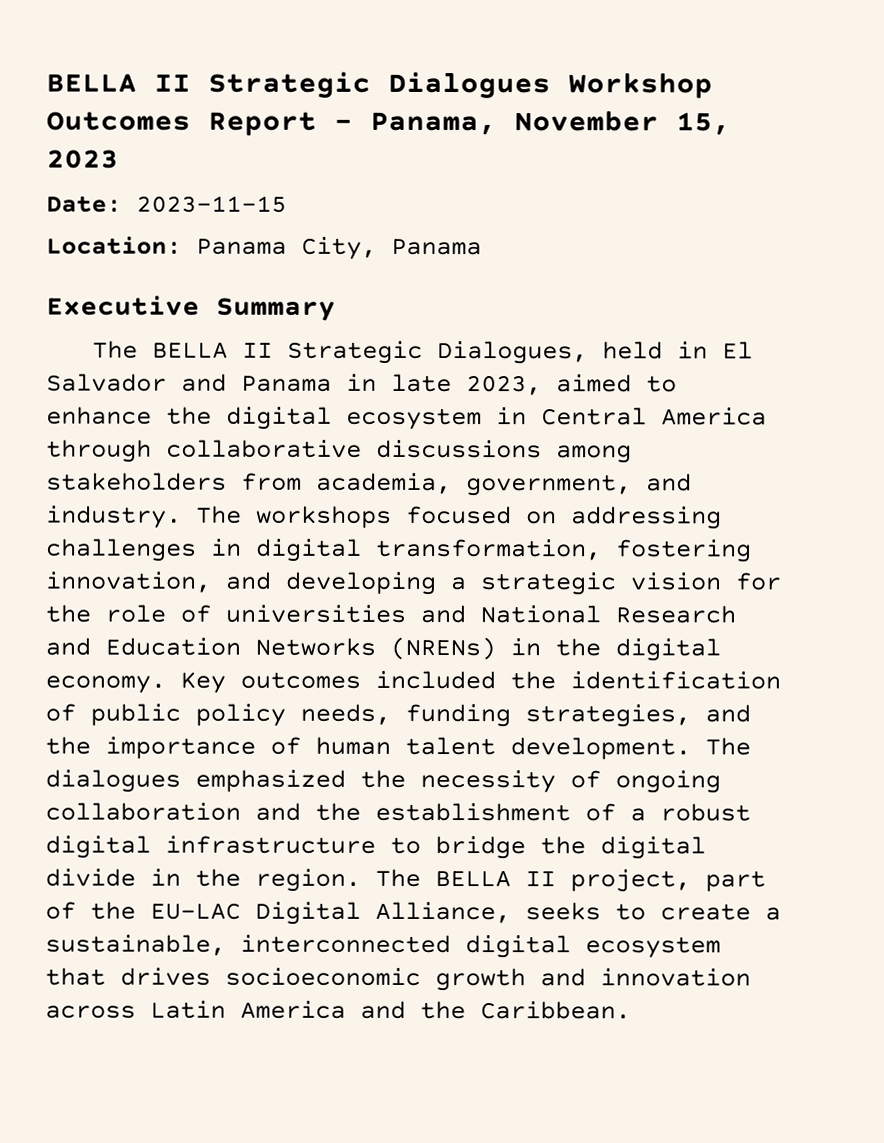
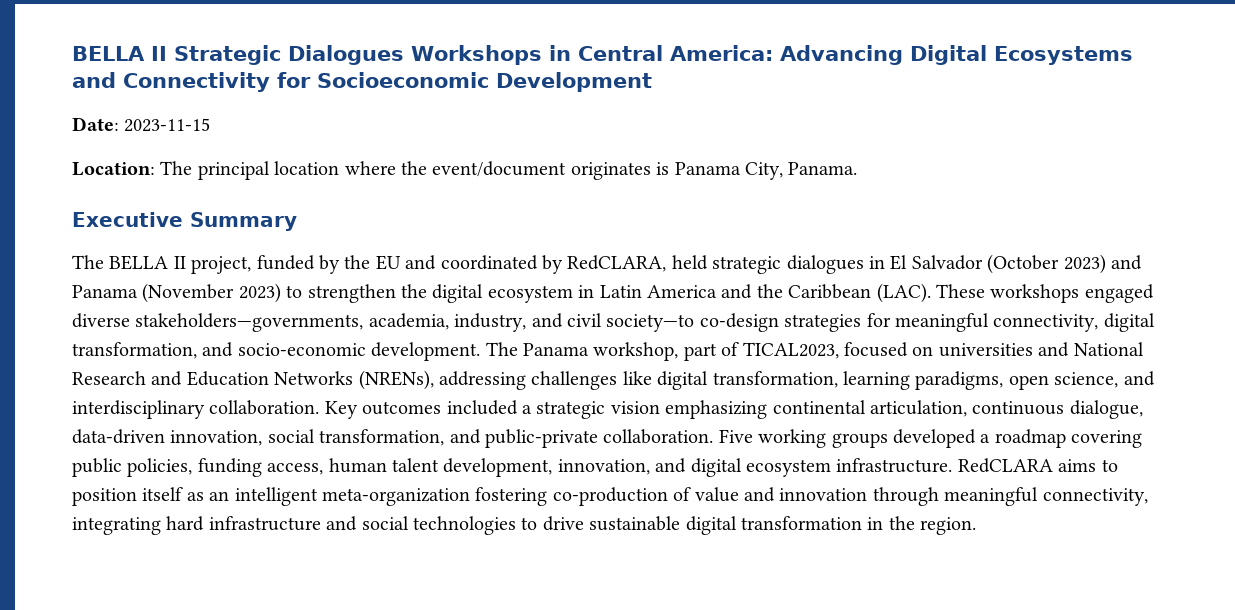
- BELLA II Strategic Dialogues Workshop Outcomes Report - Panama, November 15, 2023
+ BELLA II Strategic Dialogues Workshops in Central America: Advancing Digital Ecosystems and Connectivity for Socioeconomic Development
  Date: 2023-11-15
- Location: Panama City, Panama
+ Location: The principal location where the event/document originates is Panama City, Panama.
- The BELLA II Strategic Dialogues, held in El Salvador and Panama in late 2023, aimed to enhance the digital ecosystem in Central America through collaborative discussions among stakeholders from academia, government, and industry. The workshops focused on addressing challenges in digital transformation, fostering innovation, and developing a strategic vision for the role of universities and National Research and Education Networks (NRENs) in the digital economy. Key outcomes included the identification of public policy needs, funding strategies, and the importance of human talent development. The dialogues emphasized the necessity of ongoing collaboration and the establishment of a robust digital infrastructure to bridge the digital divide in the region. The BELLA II project, part of the EU-LAC Digital Alliance, seeks to create a sustainable, interconnected digital ecosystem that drives socioeconomic growth and innovation across Latin America and the Caribbean.
+ The BELLA II project, funded by the EU and coordinated by RedCLARA, held strategic dialogues in El Salvador (October 2023) and Panama (November 2023) to strengthen the digital ecosystem in Latin America and the Caribbean (LAC). These workshops engaged diverse stakeholders—governments, academia, industry, and civil society—to co-design strategies for meaningful connectivity, digital transformation, and socio-economic development. The Panama workshop, part of TICAL2023, focused on universities and National Research and Education Networks (NRENs), addressing challenges like digital transformation, learning paradigms, open science, and interdisciplinary collaboration. Key outcomes included a strategic vision emphasizing continental articulation, continuous dialogue, data-driven innovation, social transformation, and public-private collaboration. Five working groups developed a roadmap covering public policies, funding access, human talent development, innovation, and digital ecosystem infrastructure. RedCLARA aims to position itself as an intelligent meta-organization fostering co-production of value and innovation through meaningful connectivity, integrating hard infrastructure and social technologies to drive sustainable digital transformation in the region.

